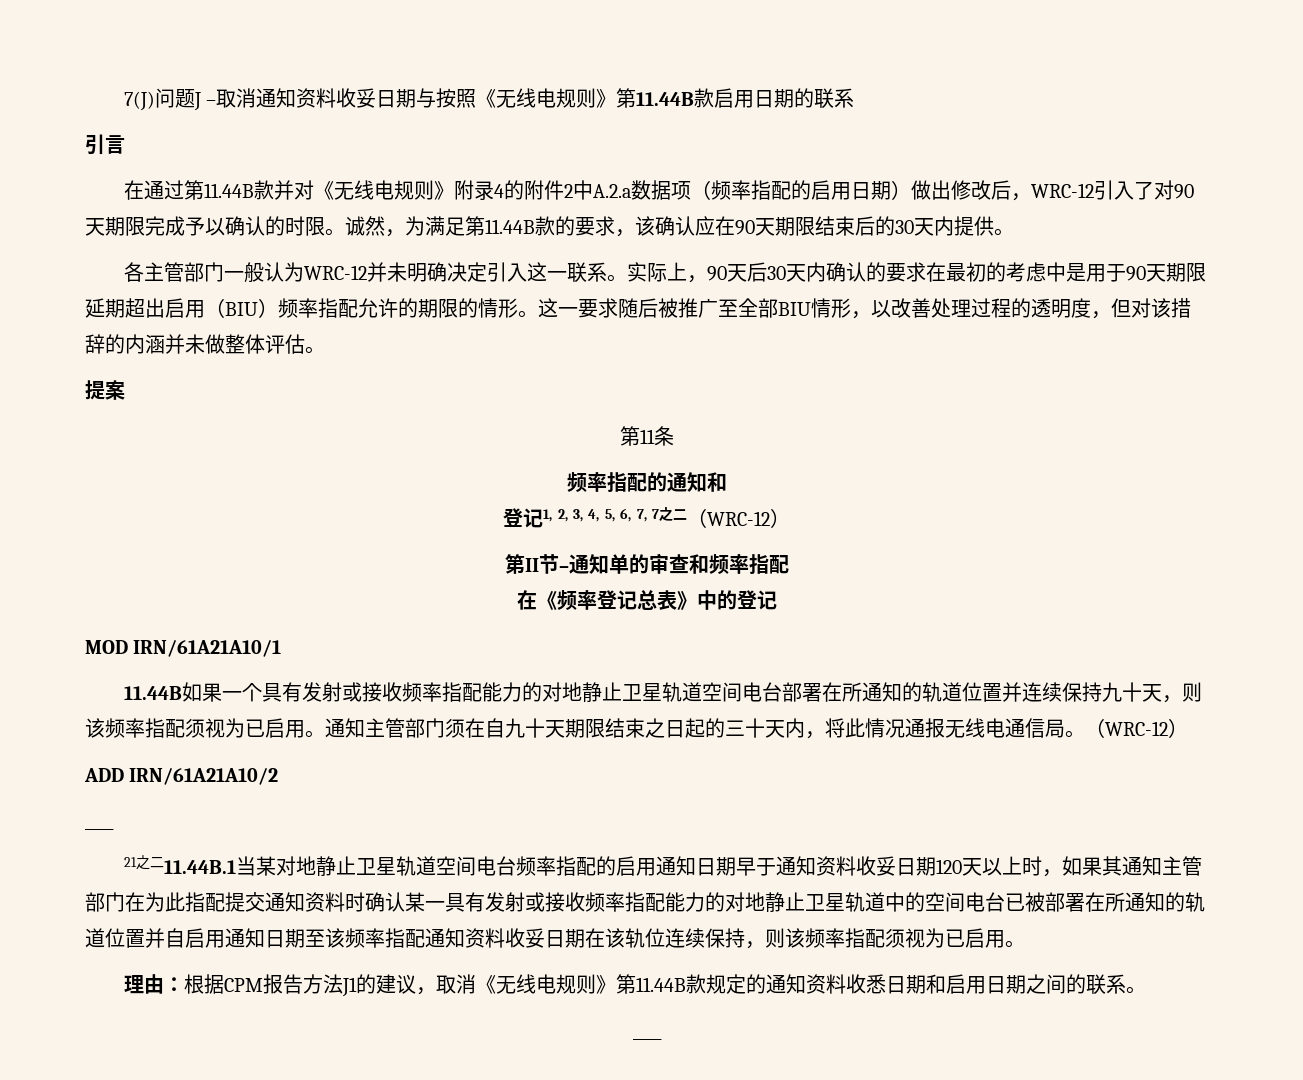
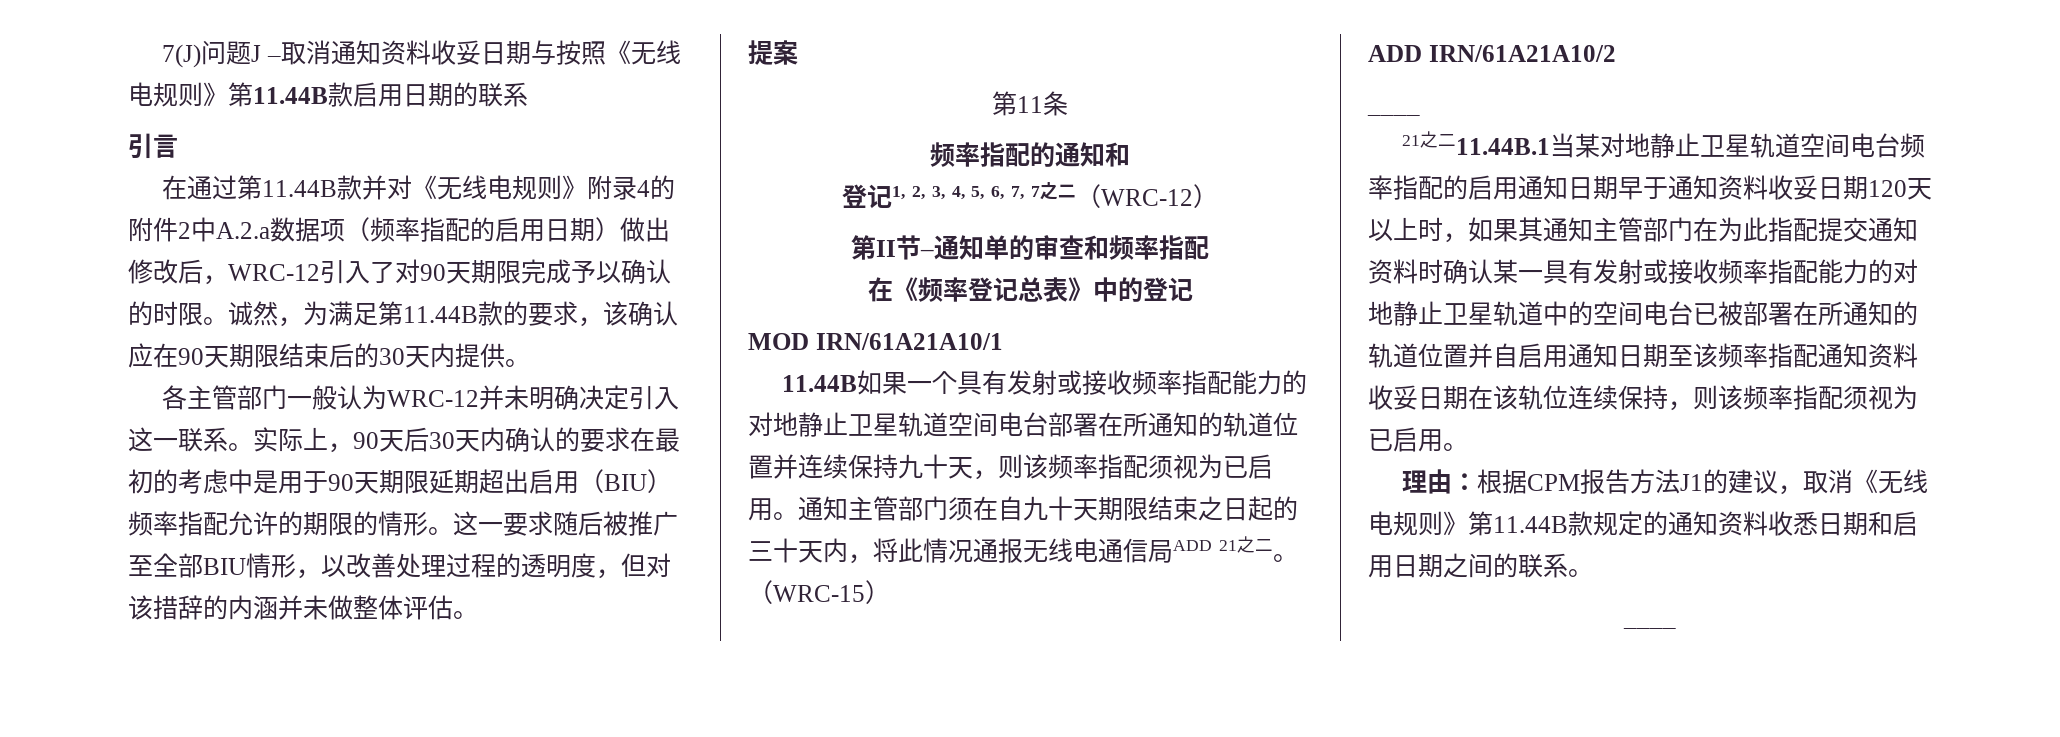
- 通知主管部门须在自九十天期限结束之日起的三十天内，将此情况通报无线电通信局。（WRC-12）
+ 通知主管部门须在自九十天期限结束之日起的三十天内，将此情况通报无线电通信局ADD 21之二。（WRC-15）

